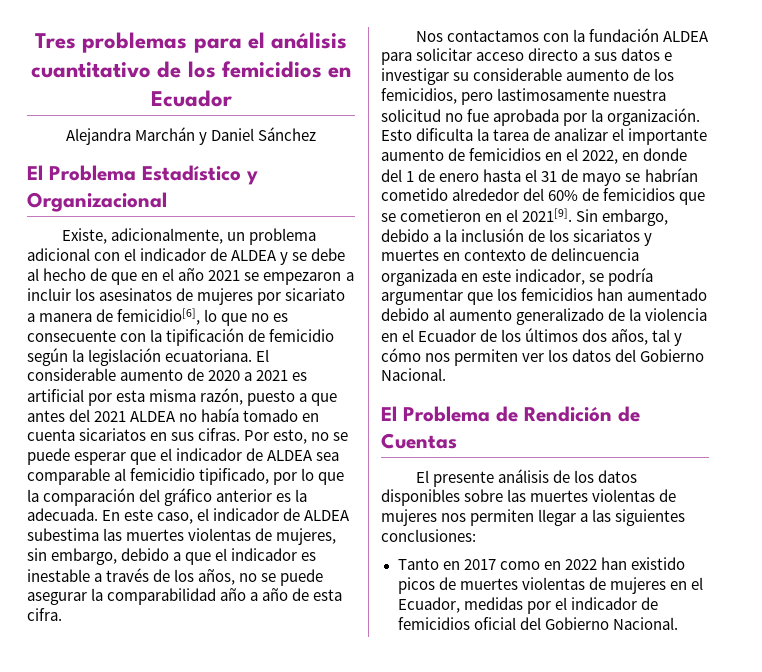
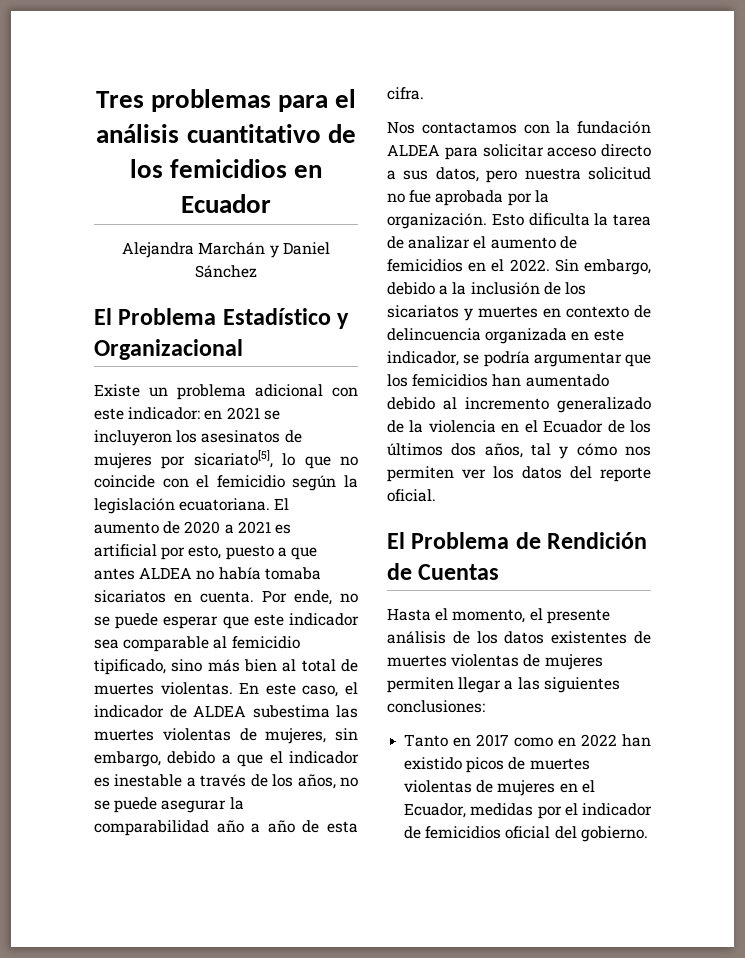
- Existe, adicionalmente, un problema adicional con el indicador de ALDEA y se debe al hecho de que en el año 2021 se empezaron a incluir los asesinatos de mujeres por sicariato a manera de femicidio[6], lo que no es consecuente con la tipificación de femicidio según la legislación ecuatoriana.
+ Existe un problema adicional con este indicador: en 2021 se incluyeron los asesinatos de mujeres por sicariato[5], lo que no coincide con el femicidio según la legislación ecuatoriana.
- El considerable aumento de 2020 a 2021 es artificial por esta misma razón, puesto a que antes del 2021 ALDEA no había tomado en cuenta sicariatos en sus cifras. Por esto, no se puede esperar que el indicador de ALDEA sea comparable al femicidio tipificado, por lo que la comparación del gráfico anterior es la adecuada.
+ El aumento de 2020 a 2021 es artificial por esto, puesto a que antes ALDEA no había tomaba sicariatos en cuenta. Por ende, no se puede esperar que este indicador sea comparable al femicidio tipificado, sino más bien al total de muertes violentas.
- Nos contactamos con la fundación ALDEA para solicitar acceso directo a sus datos e investigar su considerable aumento de los femicidios, pero lastimosamente nuestra solicitud no fue aprobada por la organización.
+ Nos contactamos con la fundación ALDEA para solicitar acceso directo a sus datos, pero nuestra solicitud no fue aprobada por la organización.
- Esto dificulta la tarea de analizar el importante aumento de femicidios en el 2022, en donde del 1 de enero hasta el 31 de mayo se habrían cometido alrededor del 60% de femicidios que se cometieron en el 2021[9].
+ Esto dificulta la tarea de analizar el aumento de femicidios en el 2022.
- Sin embargo, debido a la inclusión de los sicariatos y muertes en contexto de delincuencia organizada en este indicador, se podría argumentar que los femicidios han aumentado debido al aumento generalizado de la violencia en el Ecuador de los últimos dos años, tal y cómo nos permiten ver los datos del Gobierno Nacional.
+ Sin embargo, debido a la inclusión de los sicariatos y muertes en contexto de delincuencia organizada en este indicador, se podría argumentar que los femicidios han aumentado debido al incremento generalizado de la violencia en el Ecuador de los últimos dos años, tal y cómo nos permiten ver los datos del reporte oficial.
- El presente análisis de los datos disponibles sobre las muertes violentas de mujeres nos permiten llegar a las siguientes conclusiones:
+ Hasta el momento, el presente análisis de los datos existentes de muertes violentas de mujeres permiten llegar a las siguientes conclusiones:
- Tanto en 2017 como en 2022 han existido picos de muertes violentas de mujeres en el Ecuador, medidas por el indicador de femicidios oficial del Gobierno Nacional.
+ Tanto en 2017 como en 2022 han existido picos de muertes violentas de mujeres en el Ecuador, medidas por el indicador de femicidios oficial del gobierno.

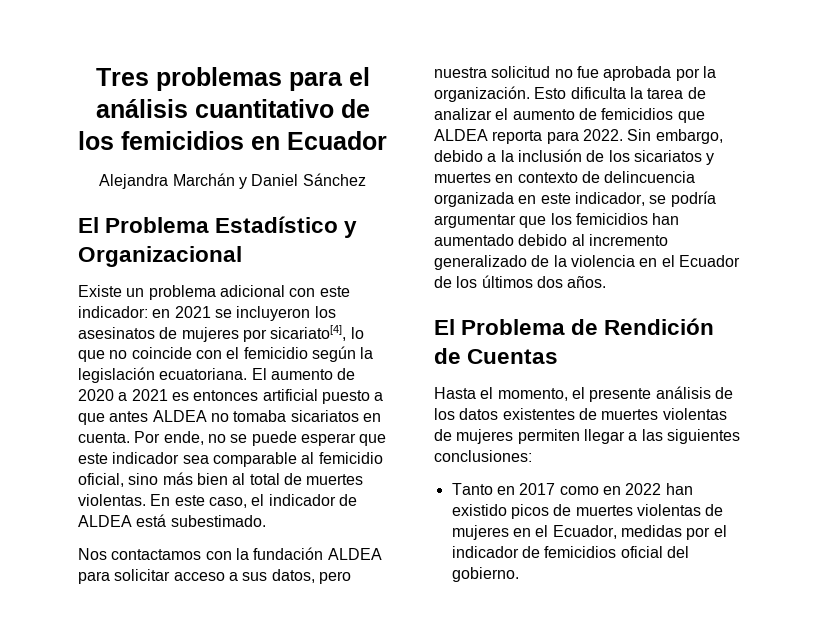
- Existe un problema adicional con este indicador: en 2021 se incluyeron los asesinatos de mujeres por sicariato[5], lo que no coincide con el femicidio según la legislación ecuatoriana.
+ Existe un problema adicional con este indicador: en 2021 se incluyeron los asesinatos de mujeres por sicariato[4], lo que no coincide con el femicidio según la legislación ecuatoriana.
- El aumento de 2020 a 2021 es artificial por esto, puesto a que antes ALDEA no había tomaba sicariatos en cuenta.
+ El aumento de 2020 a 2021 es entonces artificial puesto a que antes ALDEA no tomaba sicariatos en cuenta.
- Por ende, no se puede esperar que este indicador sea comparable al femicidio tipificado, sino más bien al total de muertes violentas.
+ Por ende, no se puede esperar que este indicador sea comparable al femicidio oficial, sino más bien al total de muertes violentas.
- En este caso, el indicador de ALDEA subestima las muertes violentas de mujeres, sin embargo, debido a que el indicador es inestable a través de los años, no se puede asegurar la comparabilidad año a año de esta cifra.
+ En este caso, el indicador de ALDEA está subestimado.
- Nos contactamos con la fundación ALDEA para solicitar acceso directo a sus datos, pero nuestra solicitud no fue aprobada por la organización.
+ Nos contactamos con la fundación ALDEA para solicitar acceso a sus datos, pero nuestra solicitud no fue aprobada por la organización.
- Esto dificulta la tarea de analizar el aumento de femicidios en el 2022.
+ Esto dificulta la tarea de analizar el aumento de femicidios que ALDEA reporta para 2022.
- Sin embargo, debido a la inclusión de los sicariatos y muertes en contexto de delincuencia organizada en este indicador, se podría argumentar que los femicidios han aumentado debido al incremento generalizado de la violencia en el Ecuador de los últimos dos años, tal y cómo nos permiten ver los datos del reporte oficial.
+ Sin embargo, debido a la inclusión de los sicariatos y muertes en contexto de delincuencia organizada en este indicador, se podría argumentar que los femicidios han aumentado debido al incremento generalizado de la violencia en el Ecuador de los últimos dos años.

